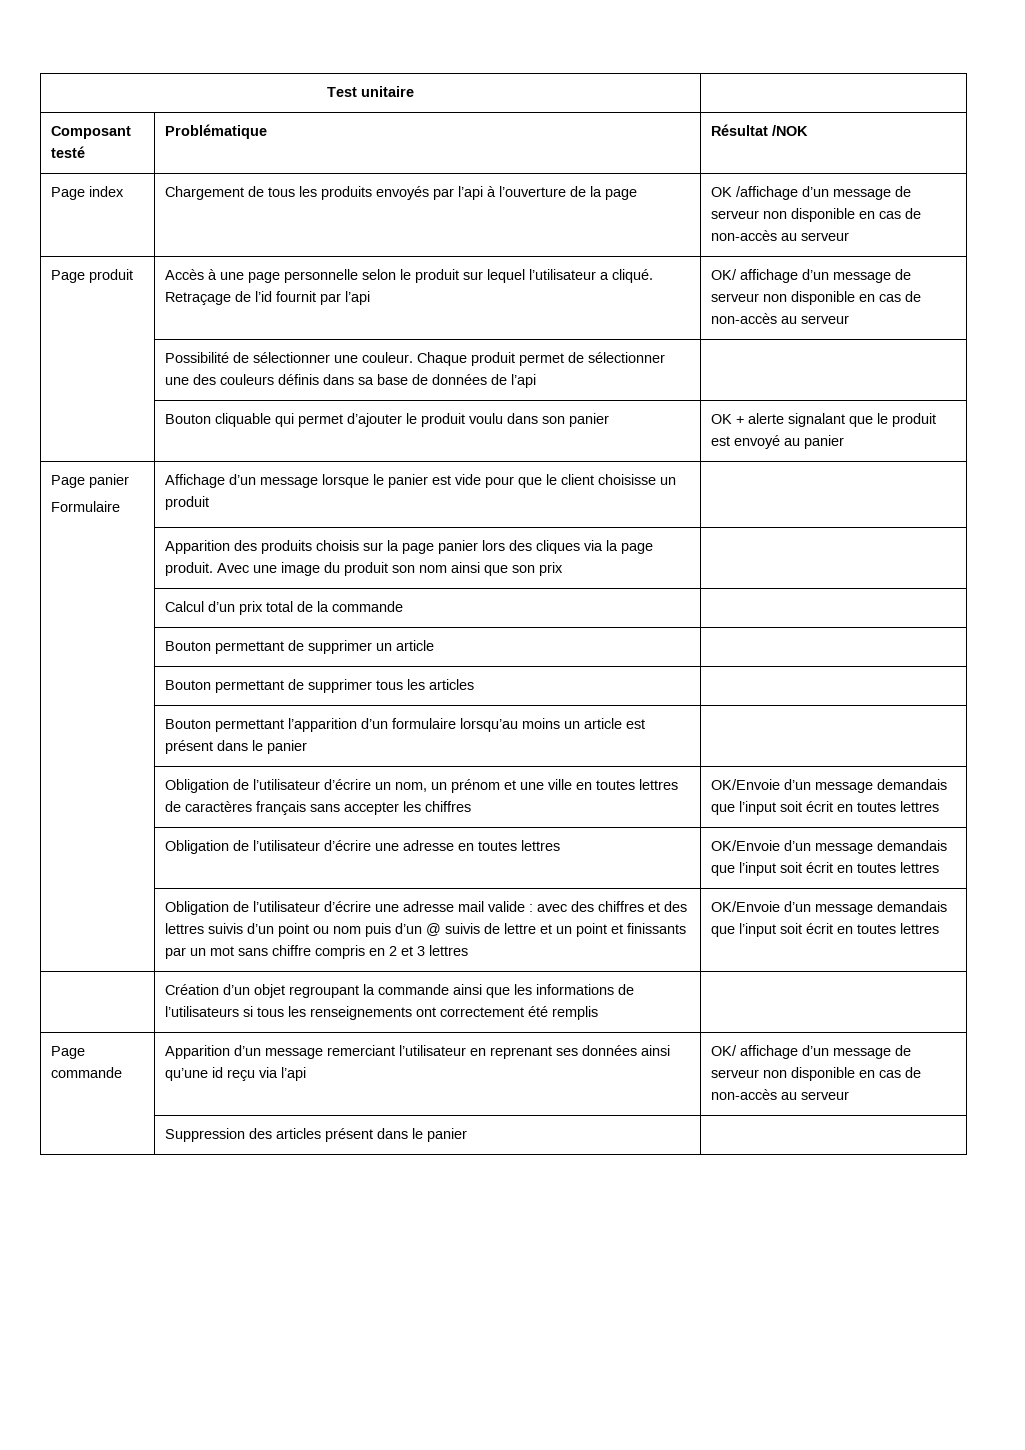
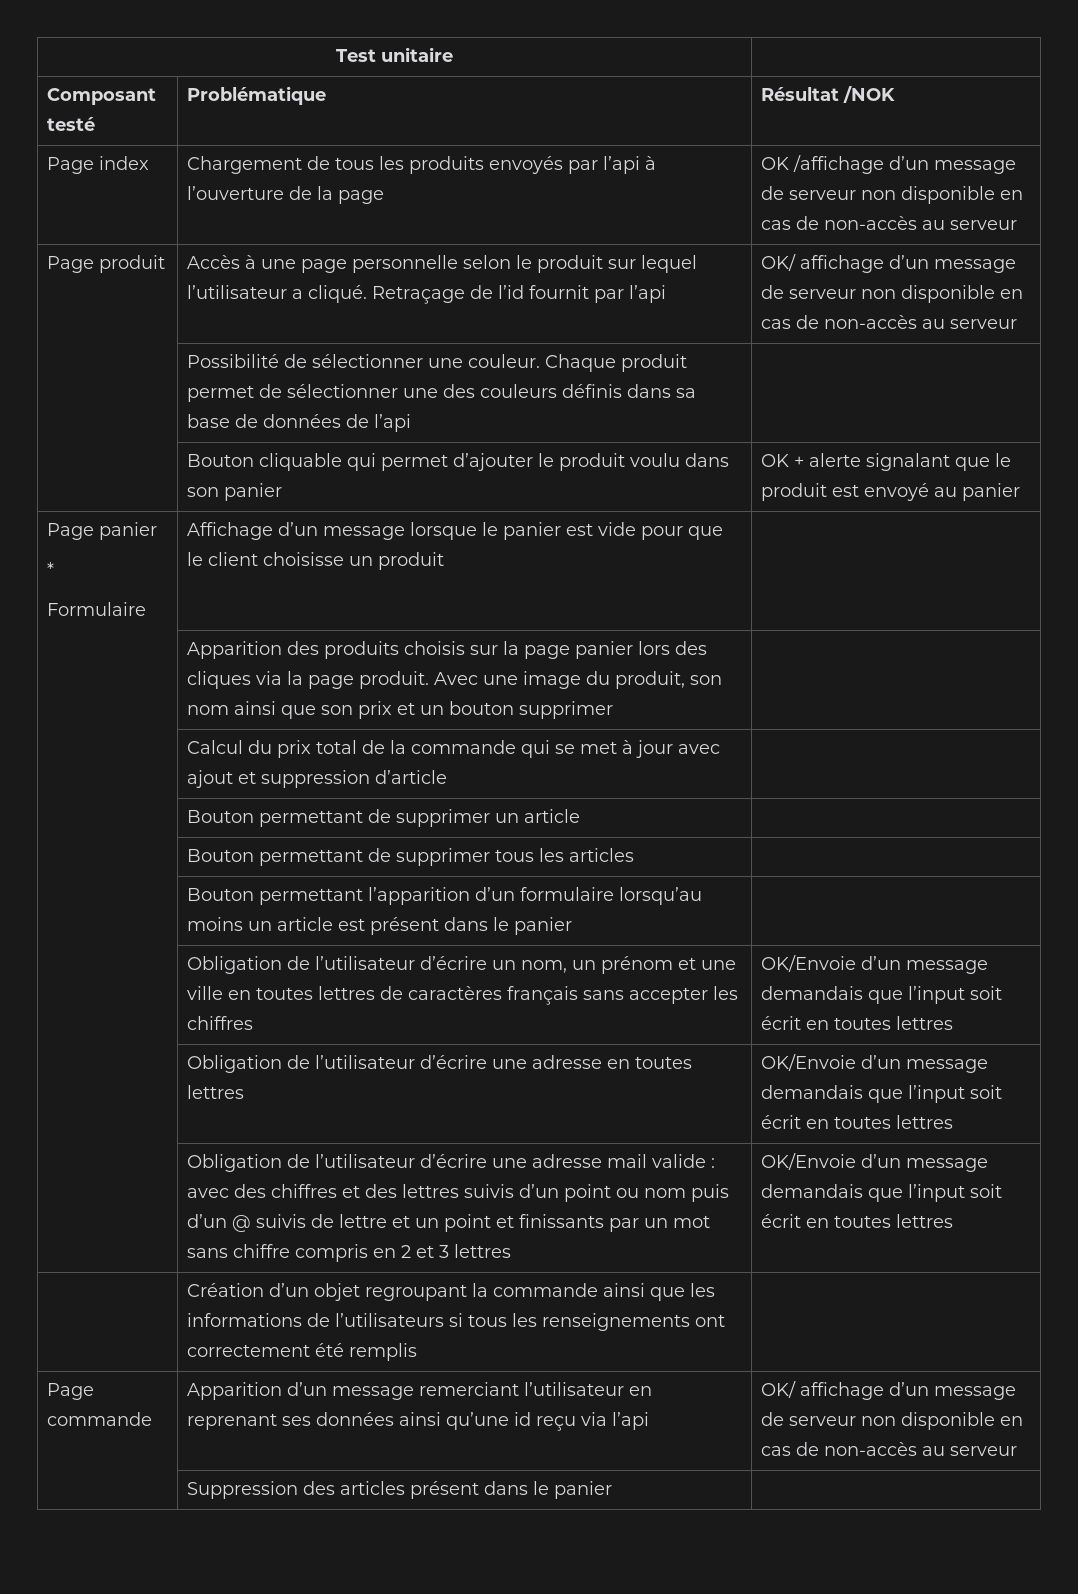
  Page panier
+ *
- | Apparition des produits choisis sur la page panier lors des cliques via la page produit. Avec une image du produit son nom ainsi que son prix |
+ | Apparition des produits choisis sur la page panier lors des cliques via la page produit. Avec une image du produit, son nom ainsi que son prix et un bouton supprimer |
- | Calcul d’un prix total de la commande |
+ | Calcul du prix total de la commande qui se met à jour avec ajout et suppression d’article |

